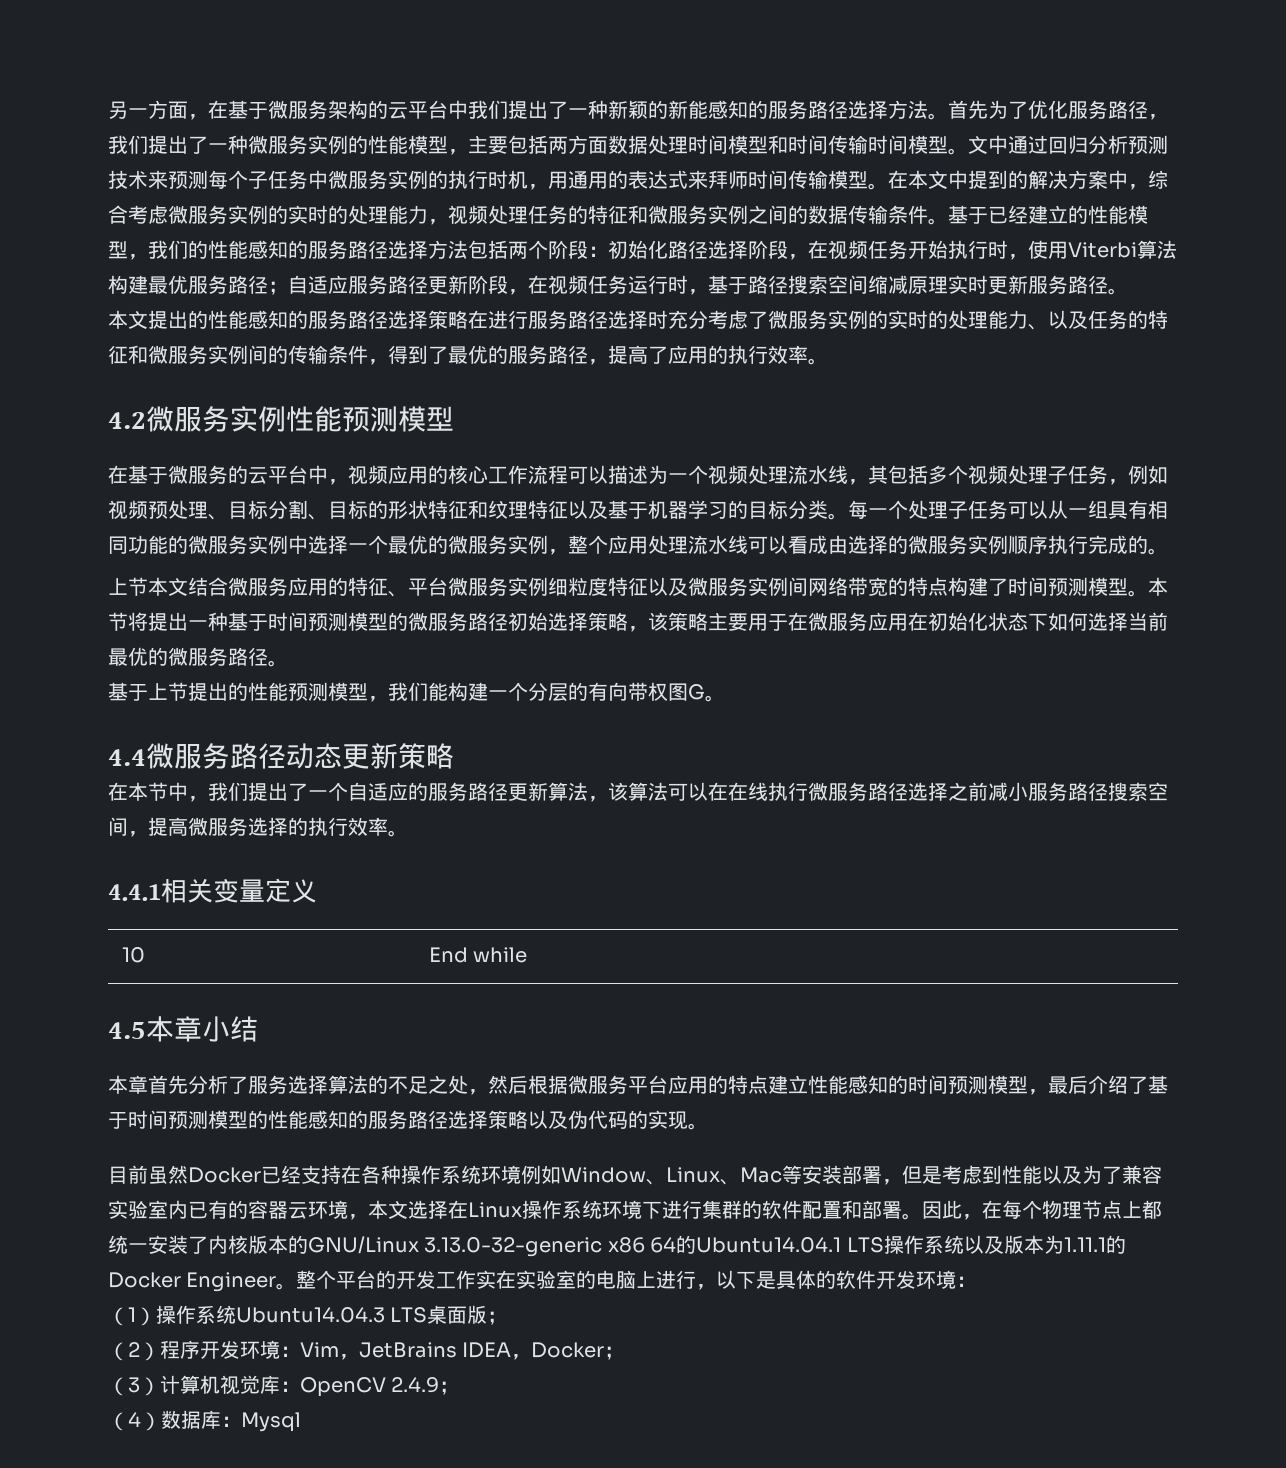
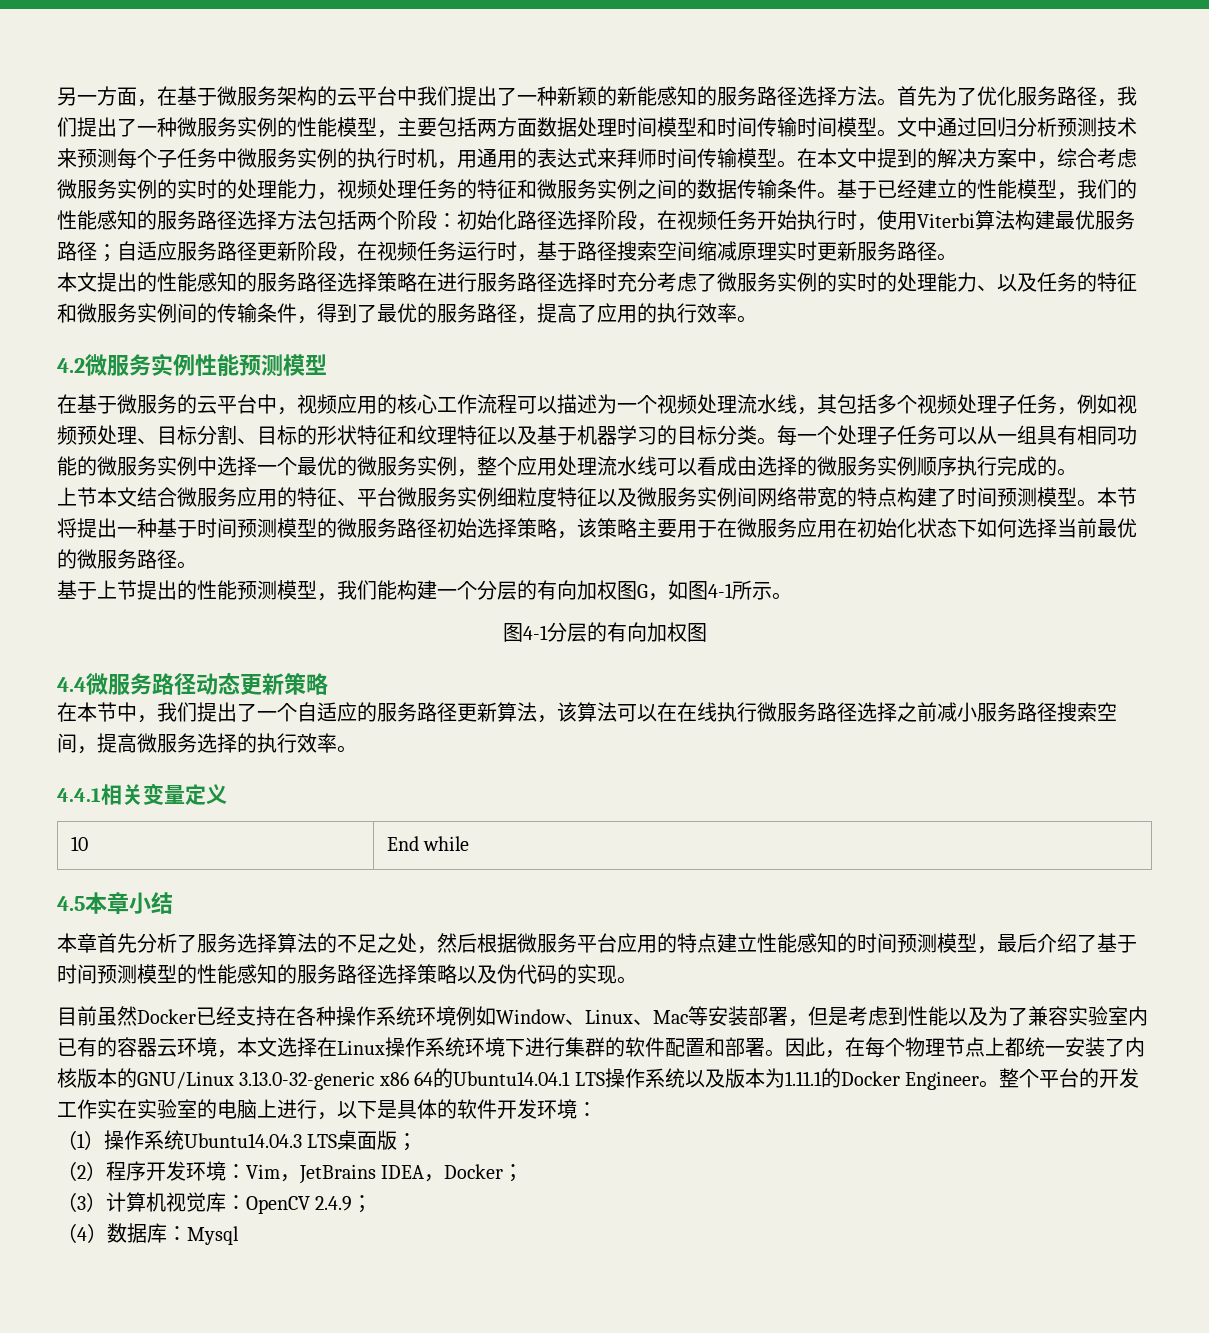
- 基于上节提出的性能预测模型，我们能构建一个分层的有向带权图G。
+ 基于上节提出的性能预测模型，我们能构建一个分层的有向加权图G，如图4-1所示。
+ 图4-1分层的有向加权图

